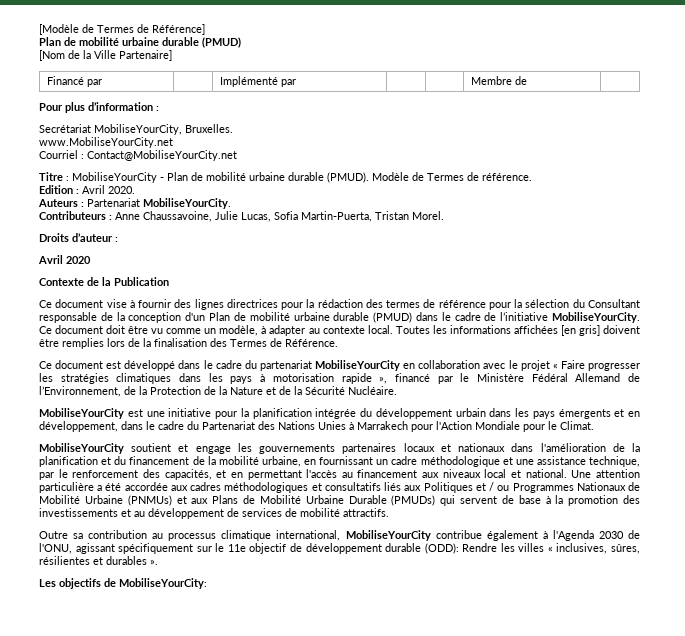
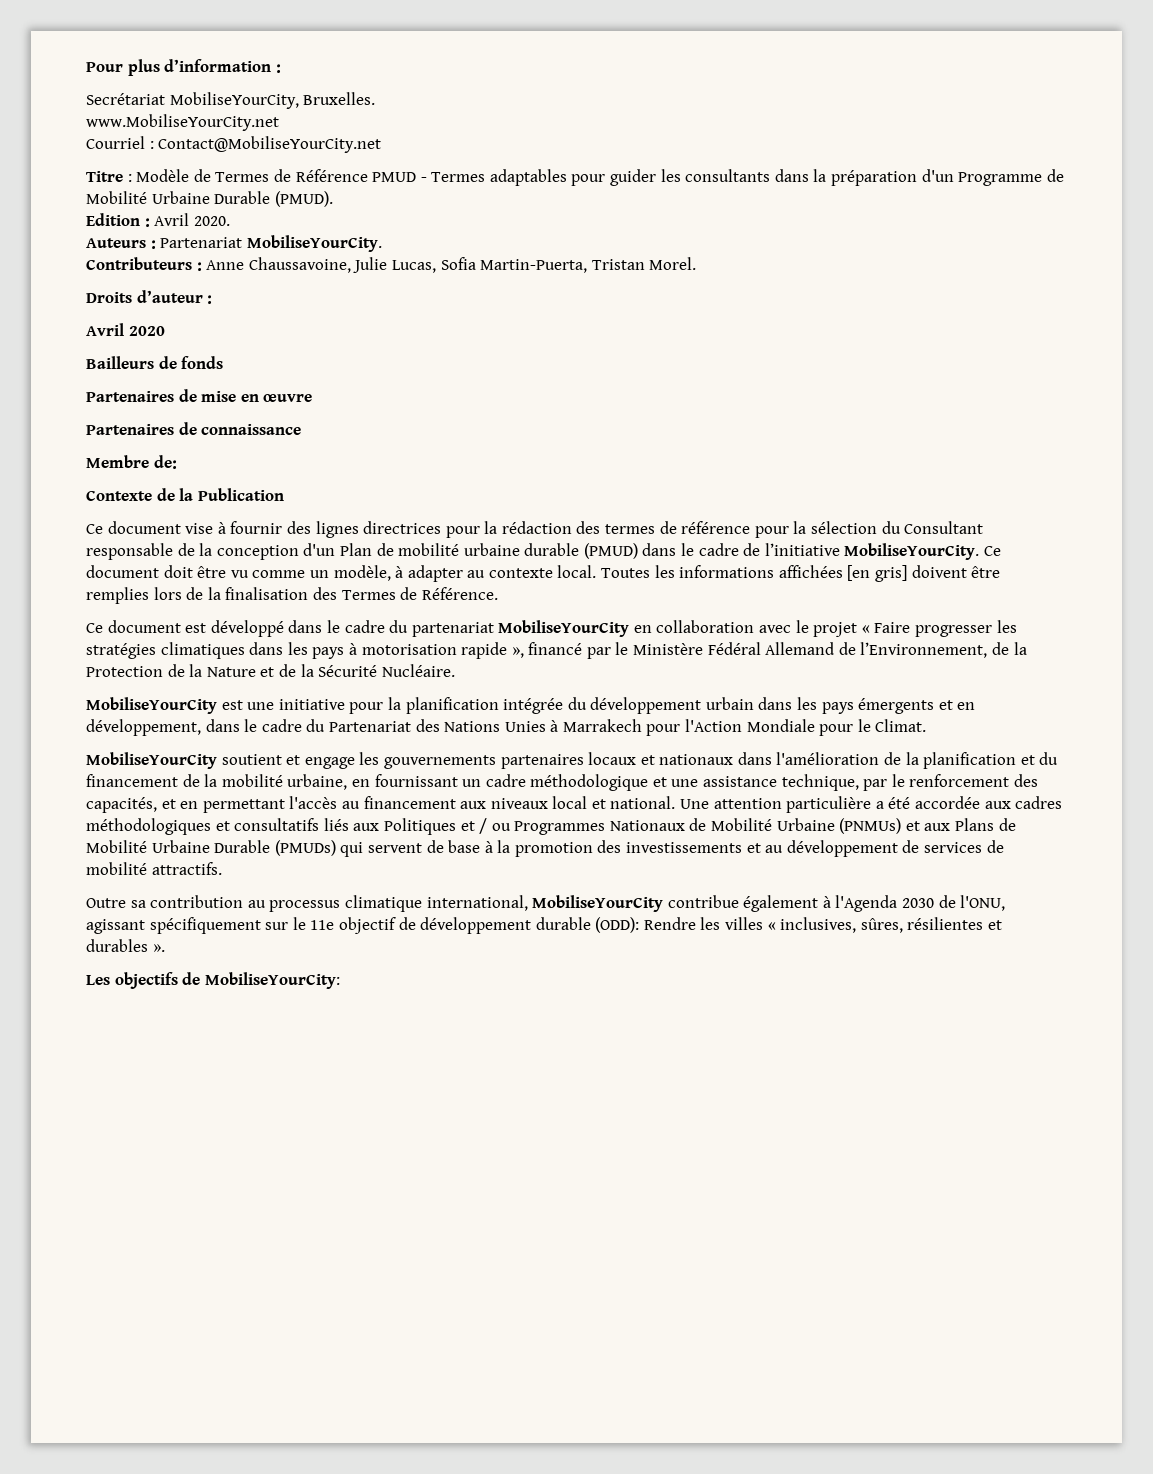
- [Modèle de Termes de Référence]
- Plan de mobilité urbaine durable (PMUD)
- [Nom de la Ville Partenaire]
- Financé par | | Implémenté par | | | Membre de |
- Titre : MobiliseYourCity - Plan de mobilité urbaine durable (PMUD). Modèle de Termes de référence.
+ Titre : Modèle de Termes de Référence PMUD - Termes adaptables pour guider les consultants dans la préparation d'un Programme de Mobilité Urbaine Durable (PMUD).
+ Bailleurs de fonds
+ Partenaires de mise en œuvre
+ Partenaires de connaissance
+ Membre de:

